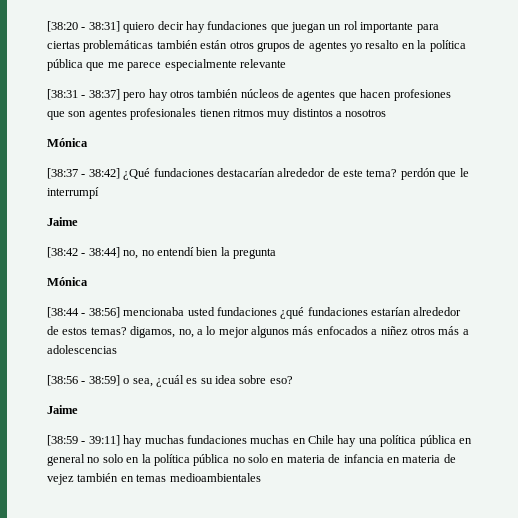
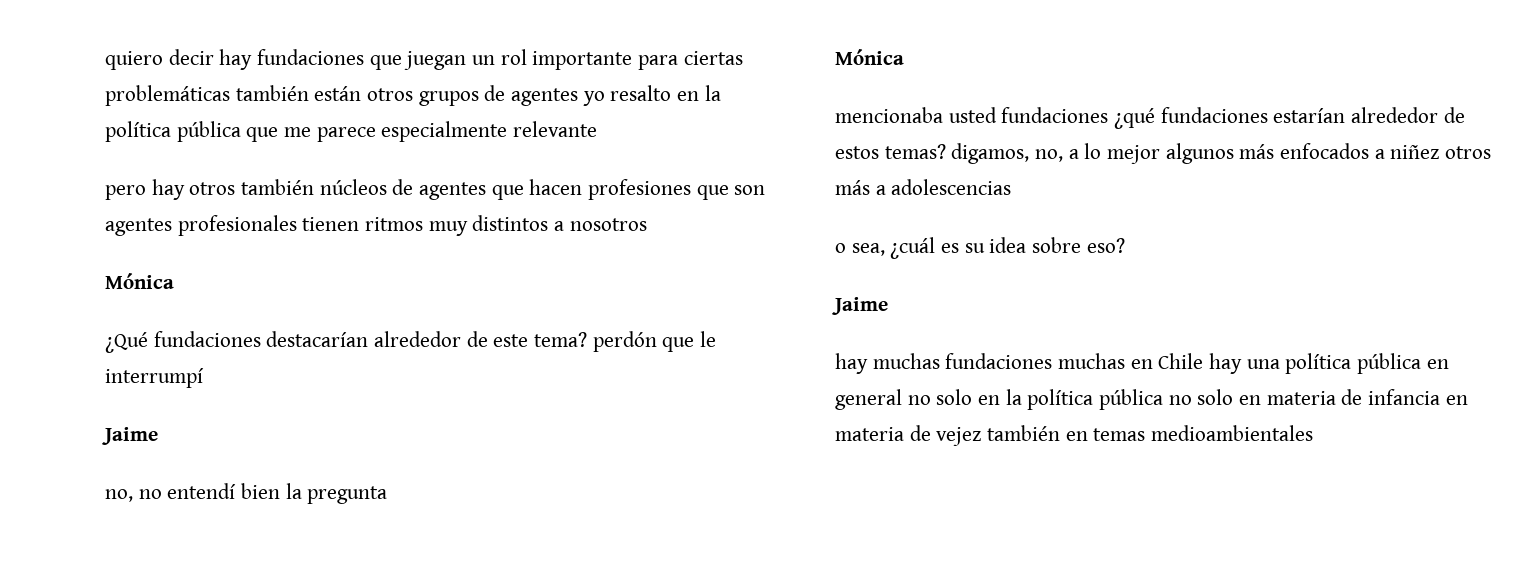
- [38:20 - 38:31] quiero decir hay fundaciones que juegan un rol importante para ciertas problemáticas también están otros grupos de agentes yo resalto en la política pública que me parece especialmente relevante
+ quiero decir hay fundaciones que juegan un rol importante para ciertas problemáticas también están otros grupos de agentes yo resalto en la política pública que me parece especialmente relevante
- [38:31 - 38:37] pero hay otros también núcleos de agentes que hacen profesiones que son agentes profesionales tienen ritmos muy distintos a nosotros
+ pero hay otros también núcleos de agentes que hacen profesiones que son agentes profesionales tienen ritmos muy distintos a nosotros
- [38:37 - 38:42] ¿Qué fundaciones destacarían alrededor de este tema? perdón que le interrumpí
+ ¿Qué fundaciones destacarían alrededor de este tema? perdón que le interrumpí
- [38:42 - 38:44] no, no entendí bien la pregunta
+ no, no entendí bien la pregunta
- [38:44 - 38:56] mencionaba usted fundaciones ¿qué fundaciones estarían alrededor de estos temas? digamos, no, a lo mejor algunos más enfocados a niñez otros más a adolescencias
+ mencionaba usted fundaciones ¿qué fundaciones estarían alrededor de estos temas? digamos, no, a lo mejor algunos más enfocados a niñez otros más a adolescencias
- [38:56 - 38:59] o sea, ¿cuál es su idea sobre eso?
+ o sea, ¿cuál es su idea sobre eso?
- [38:59 - 39:11] hay muchas fundaciones muchas en Chile hay una política pública en general no solo en la política pública no solo en materia de infancia en materia de vejez también en temas medioambientales
+ hay muchas fundaciones muchas en Chile hay una política pública en general no solo en la política pública no solo en materia de infancia en materia de vejez también en temas medioambientales

